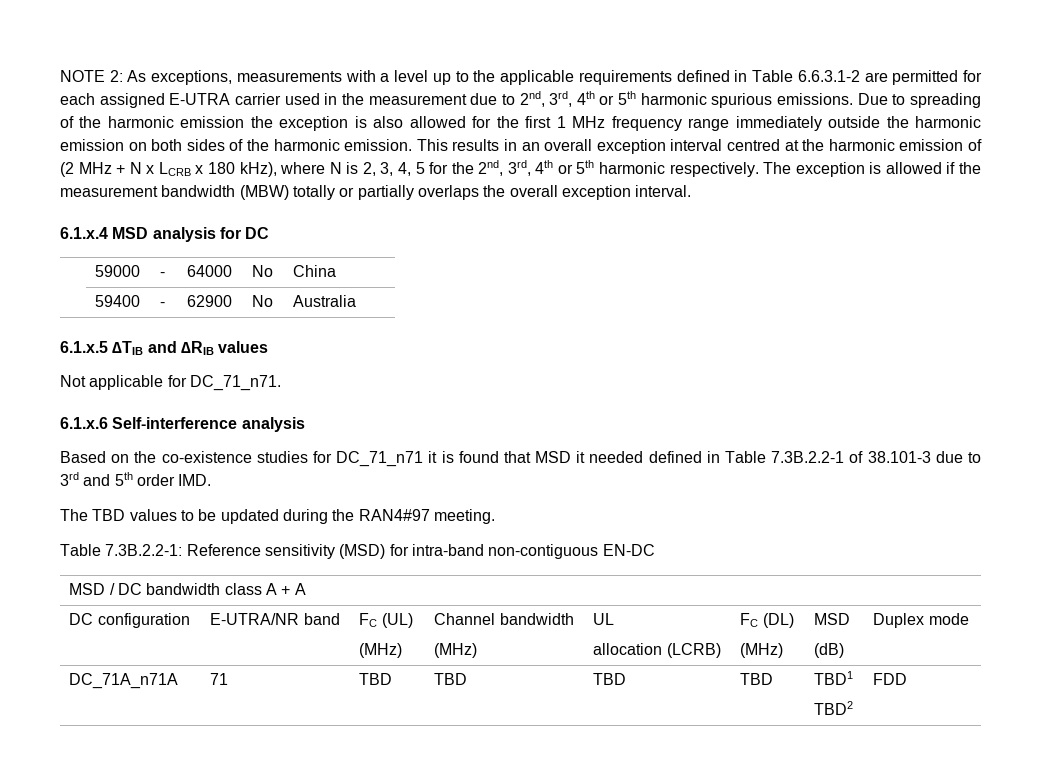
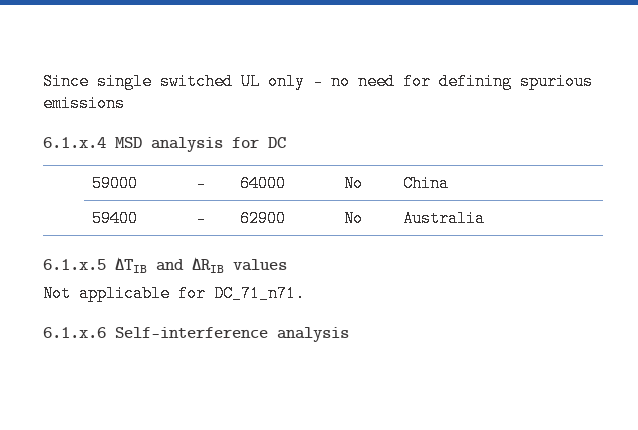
- NOTE 2: As exceptions, measurements with a level up to the applicable requirements defined in Table 6.6.3.1-2 are permitted for each assigned E-UTRA carrier used in the measurement due to 2nd, 3rd, 4th or 5th harmonic spurious emissions. Due to spreading of the harmonic emission the exception is also allowed for the first 1 MHz frequency range immediately outside the harmonic emission on both sides of the harmonic emission. This results in an overall exception interval centred at the harmonic emission of (2 MHz + N x LCRB x 180 kHz), where N is 2, 3, 4, 5 for the 2nd, 3rd, 4th or 5th harmonic respectively. The exception is allowed if the measurement bandwidth (MBW) totally or partially overlaps the overall exception interval.
+ Since single switched UL only – no need for defining spurious emissions
- Based on the co-existence studies for DC_71_n71 it is found that MSD it needed defined in Table 7.3B.2.2-1 of 38.101-3 due to 3rd and 5th order IMD.
- The TBD values to be updated during the RAN4#97 meeting.
- Table 7.3B.2.2-1: Reference sensitivity (MSD) for intra-band non-contiguous EN-DC
- MSD / DC bandwidth class A + A
- DC configuration | E-UTRA/NR band | FC (UL)
- (MHz) | Channel bandwidth
- (MHz) | UL
- allocation (LCRB) | FC (DL)
- (MHz) | MSD
- (dB) | Duplex mode
- DC_71A_n71A | 71 | TBD | TBD | TBD | TBD | TBD1
- TBD2 | FDD

